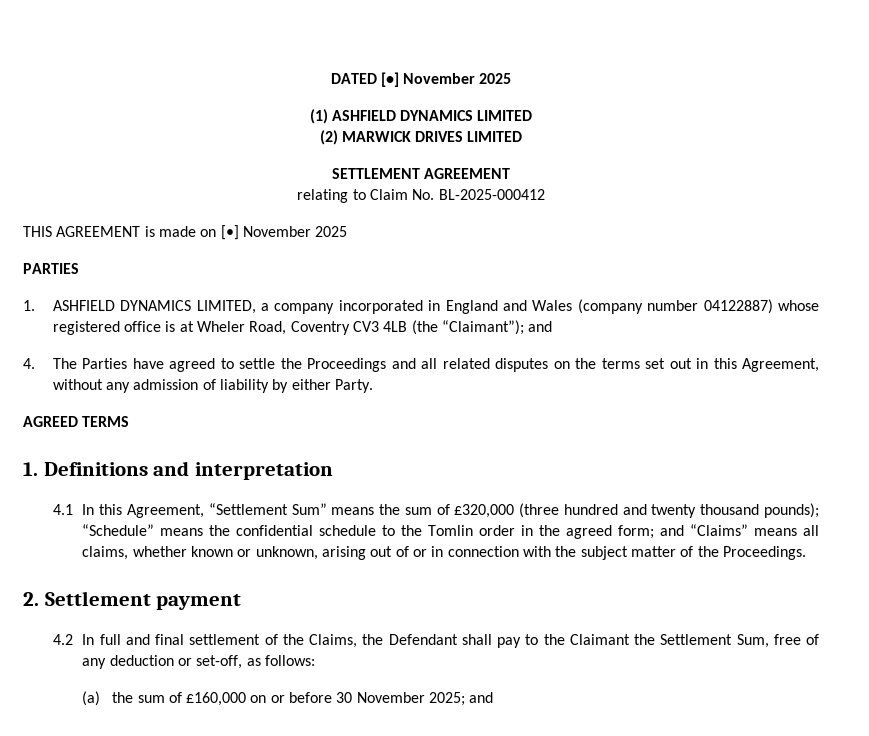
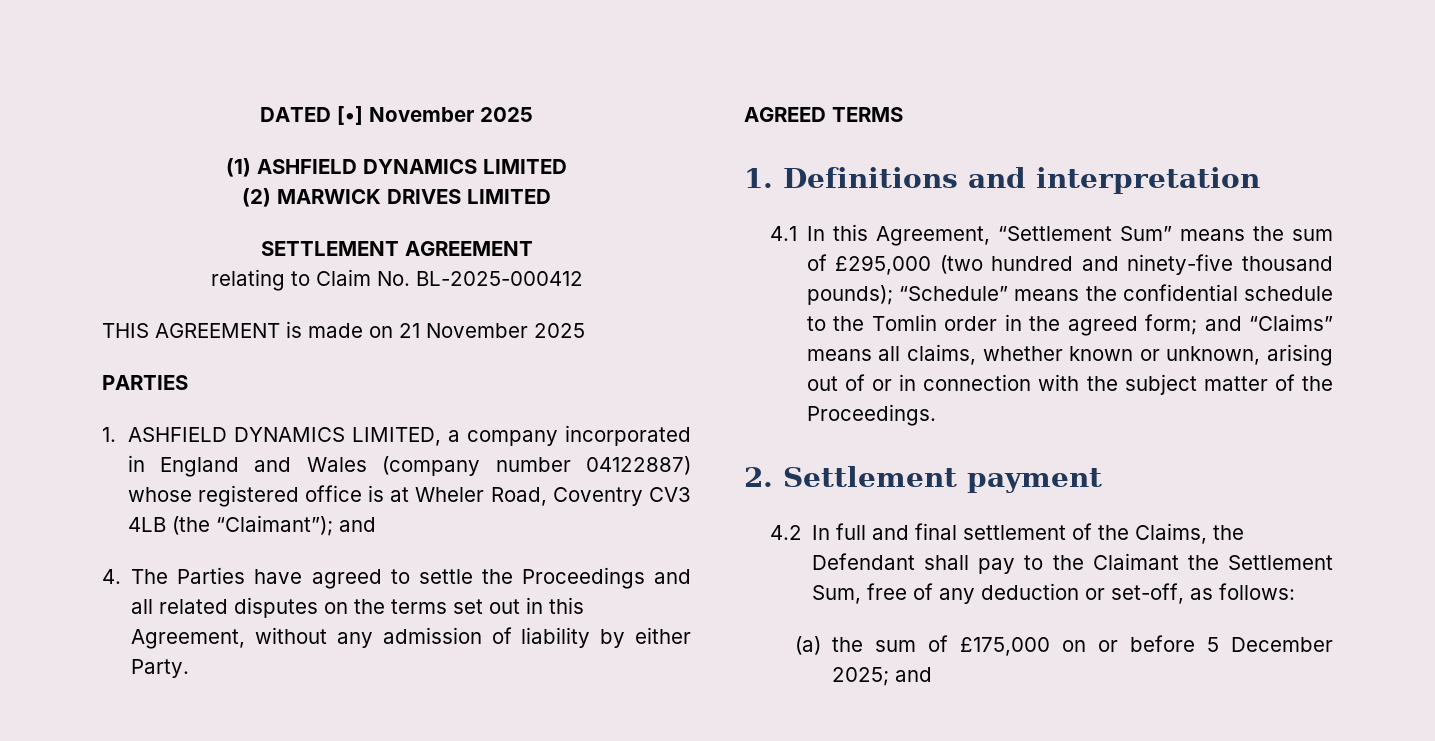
- THIS AGREEMENT is made on [•] November 2025
+ THIS AGREEMENT is made on 21 November 2025
- 4.1 In this Agreement, “Settlement Sum” means the sum of £320,000 (three hundred and twenty thousand pounds); “Schedule” means the confidential schedule to the Tomlin order in the agreed form; and “Claims” means all claims, whether known or unknown, arising out of or in connection with the subject matter of the Proceedings.
+ 4.1 In this Agreement, “Settlement Sum” means the sum of £295,000 (two hundred and ninety-five thousand pounds); “Schedule” means the confidential schedule to the Tomlin order in the agreed form; and “Claims” means all claims, whether known or unknown, arising out of or in connection with the subject matter of the Proceedings.
- (a) the sum of £160,000 on or before 30 November 2025; and
+ (a) the sum of £175,000 on or before 5 December 2025; and

